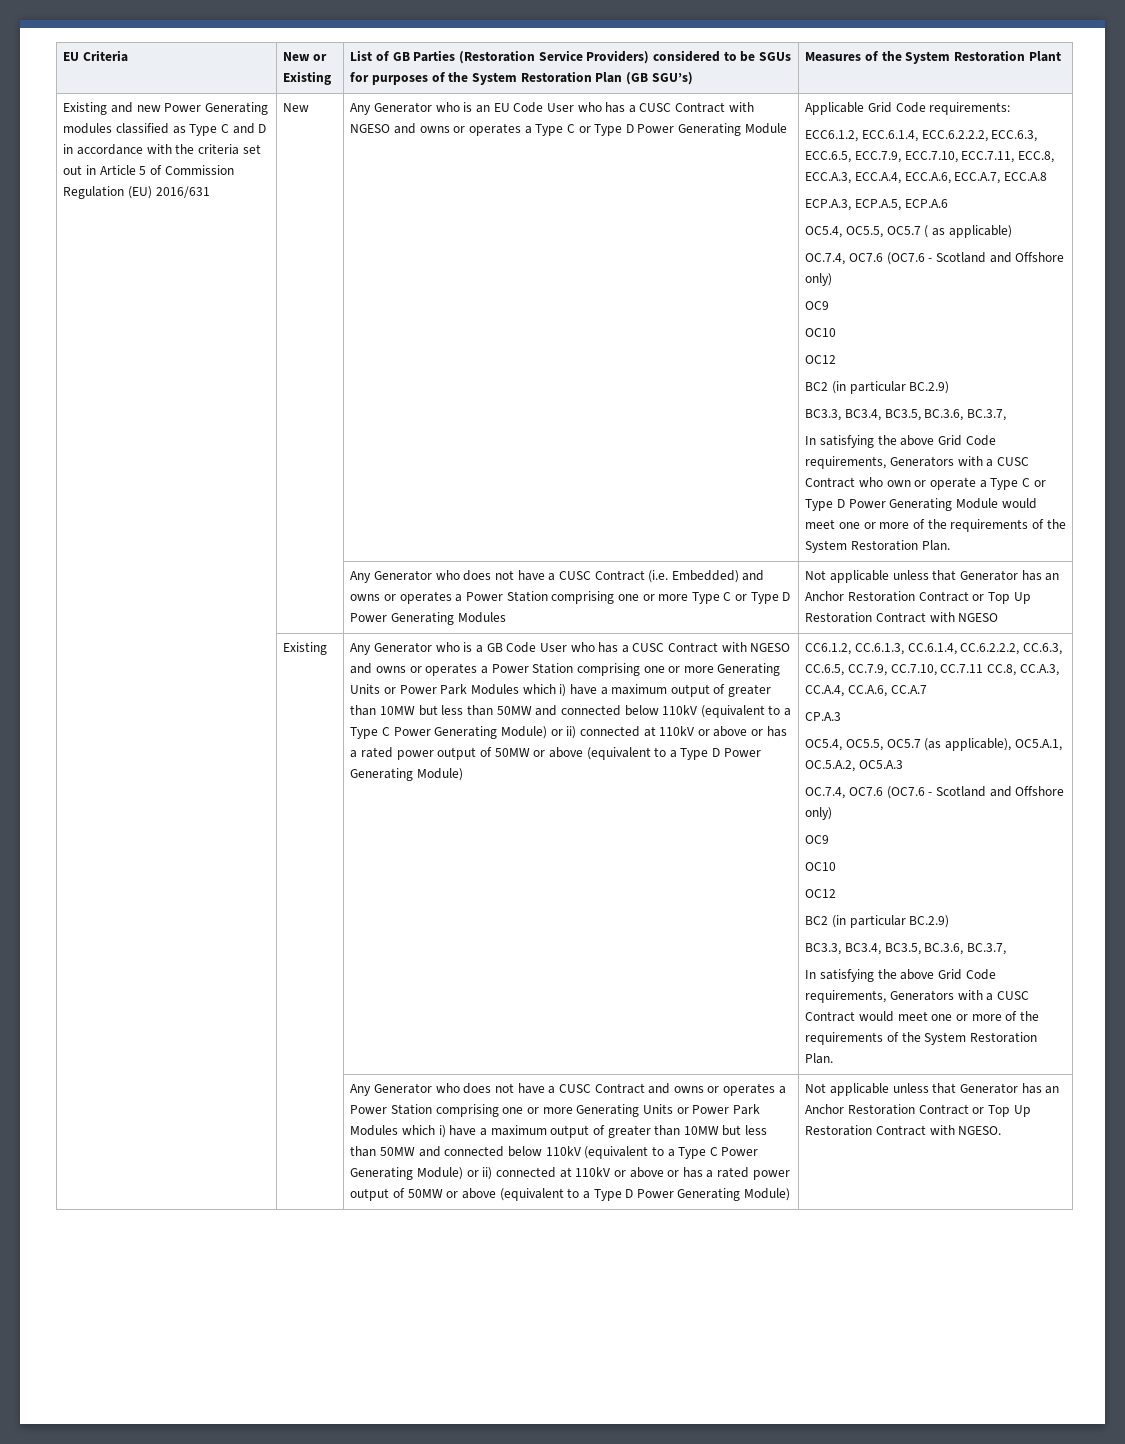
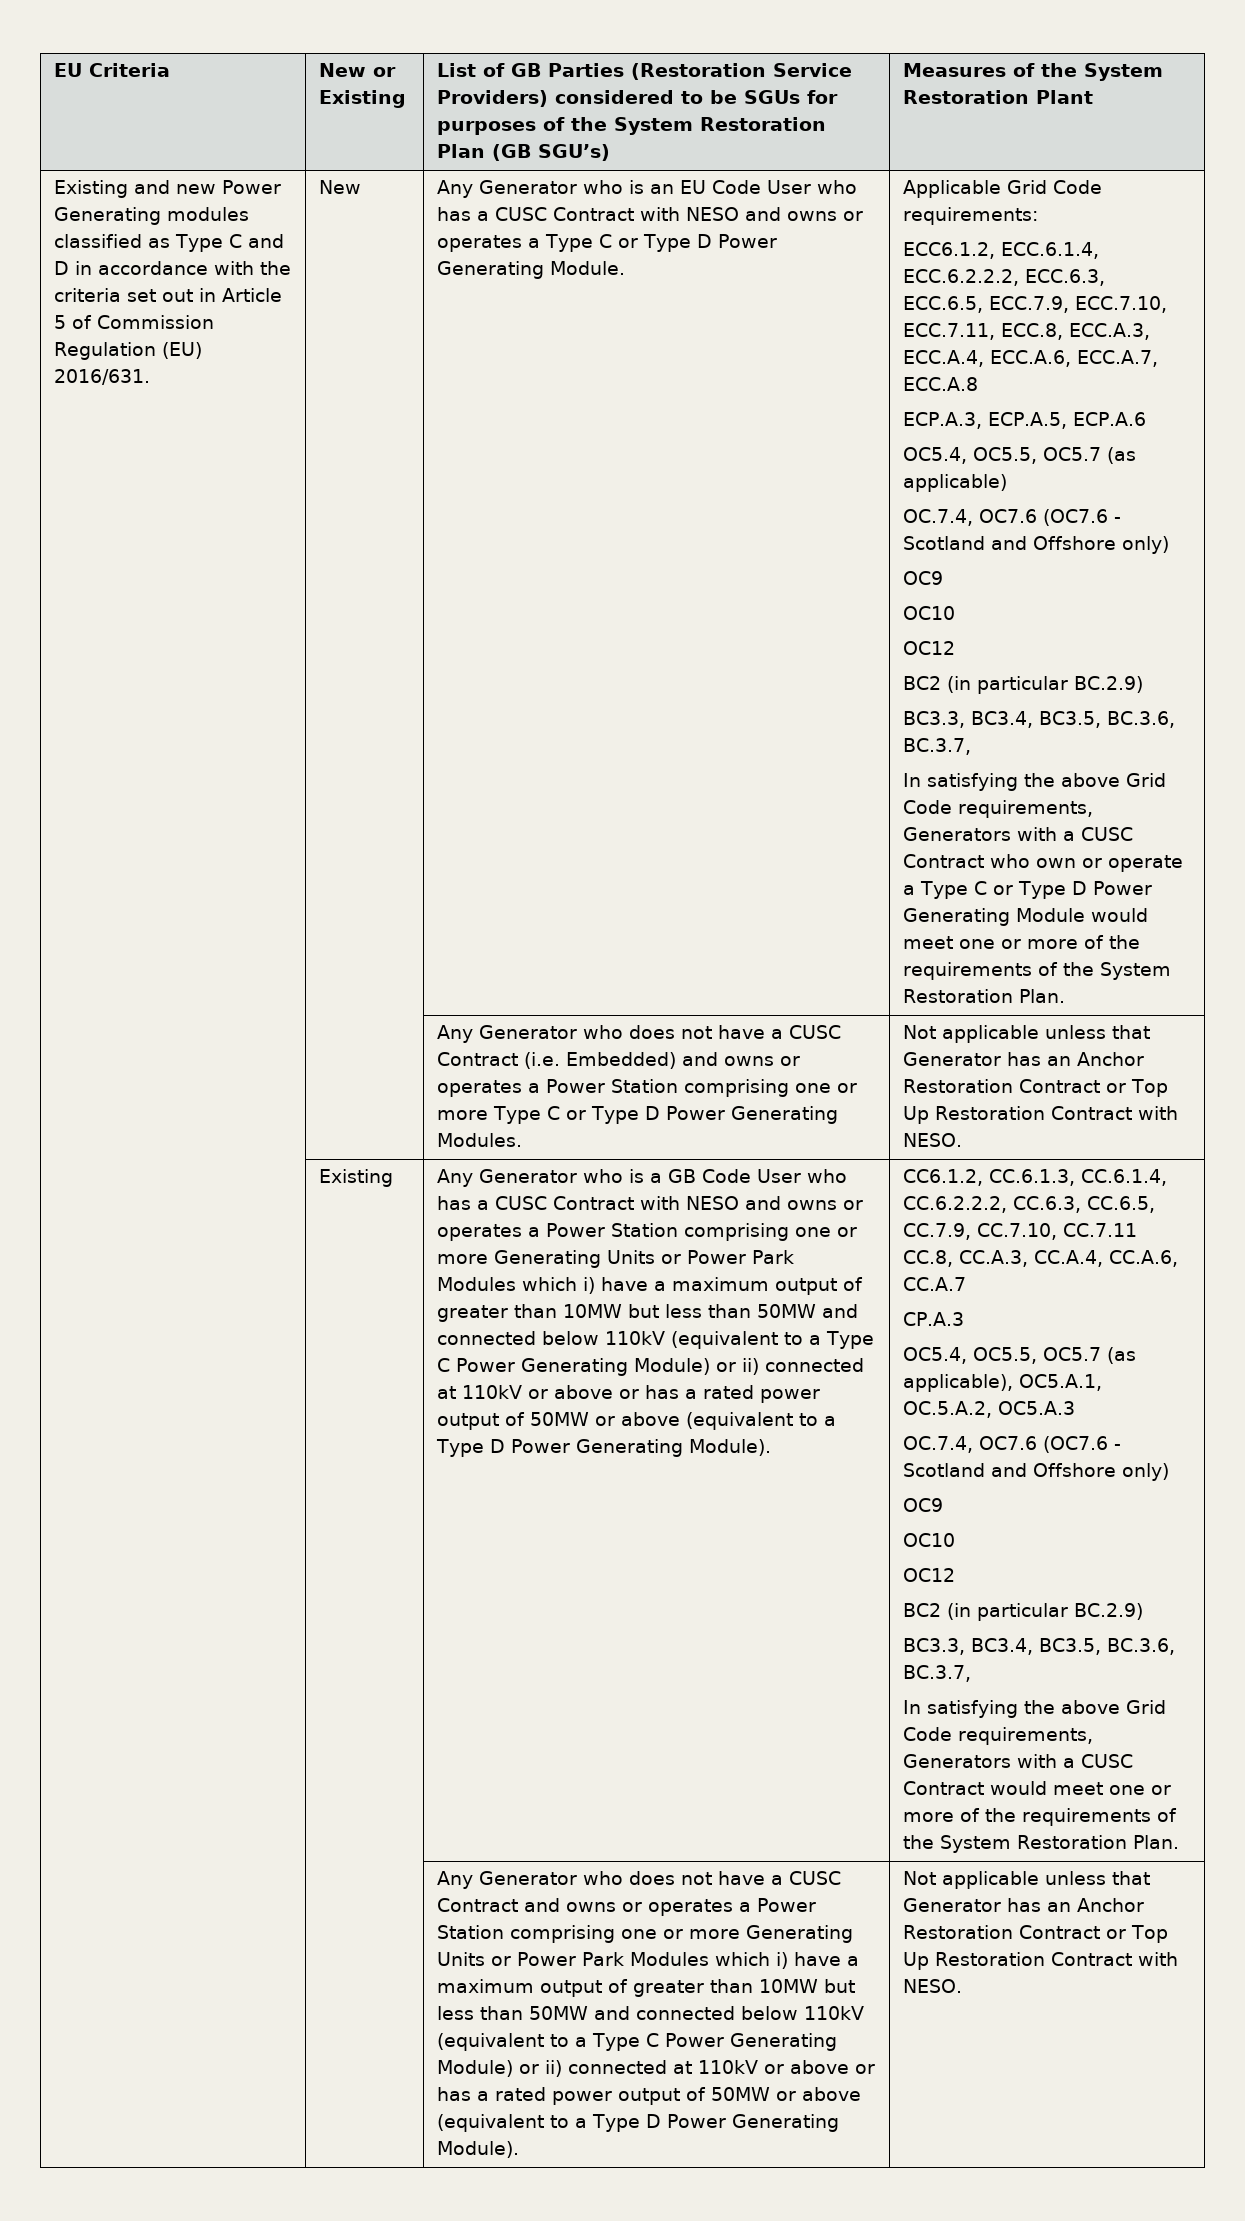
- Existing and new Power Generating modules classified as Type C and D in accordance with the criteria set out in Article 5 of Commission Regulation (EU) 2016/631
+ Existing and new Power Generating modules classified as Type C and D in accordance with the criteria set out in Article 5 of Commission Regulation (EU) 2016/631.
- Any Generator who is an EU Code User who has a CUSC Contract with NGESO and owns or operates a Type C or Type D Power Generating Module
+ Any Generator who is an EU Code User who has a CUSC Contract with NESO and owns or operates a Type C or Type D Power Generating Module.
- OC5.4, OC5.5, OC5.7 ( as applicable)
+ OC5.4, OC5.5, OC5.7 (as applicable)
- Any Generator who does not have a CUSC Contract (i.e. Embedded) and owns or operates a Power Station comprising one or more Type C or Type D Power Generating Modules | Not applicable unless that Generator has an Anchor Restoration Contract or Top Up Restoration Contract with NGESO
+ Any Generator who does not have a CUSC Contract (i.e. Embedded) and owns or operates a Power Station comprising one or more Type C or Type D Power Generating Modules. | Not applicable unless that Generator has an Anchor Restoration Contract or Top Up Restoration Contract with NESO.
- Any Generator who is a GB Code User who has a CUSC Contract with NGESO and owns or operates a Power Station comprising one or more Generating Units or Power Park Modules which i) have a maximum output of greater than 10MW but less than 50MW and connected below 110kV (equivalent to a Type C Power Generating Module) or ii) connected at 110kV or above or has a rated power output of 50MW or above (equivalent to a Type D Power Generating Module)
+ Any Generator who is a GB Code User who has a CUSC Contract with NESO and owns or operates a Power Station comprising one or more Generating Units or Power Park Modules which i) have a maximum output of greater than 10MW but less than 50MW and connected below 110kV (equivalent to a Type C Power Generating Module) or ii) connected at 110kV or above or has a rated power output of 50MW or above (equivalent to a Type D Power Generating Module).
- Any Generator who does not have a CUSC Contract and owns or operates a Power Station comprising one or more Generating Units or Power Park Modules which i) have a maximum output of greater than 10MW but less than 50MW and connected below 110kV (equivalent to a Type C Power Generating Module) or ii) connected at 110kV or above or has a rated power output of 50MW or above (equivalent to a Type D Power Generating Module) | Not applicable unless that Generator has an Anchor Restoration Contract or Top Up Restoration Contract with NGESO.
+ Any Generator who does not have a CUSC Contract and owns or operates a Power Station comprising one or more Generating Units or Power Park Modules which i) have a maximum output of greater than 10MW but less than 50MW and connected below 110kV (equivalent to a Type C Power Generating Module) or ii) connected at 110kV or above or has a rated power output of 50MW or above (equivalent to a Type D Power Generating Module). | Not applicable unless that Generator has an Anchor Restoration Contract or Top Up Restoration Contract with NESO.

